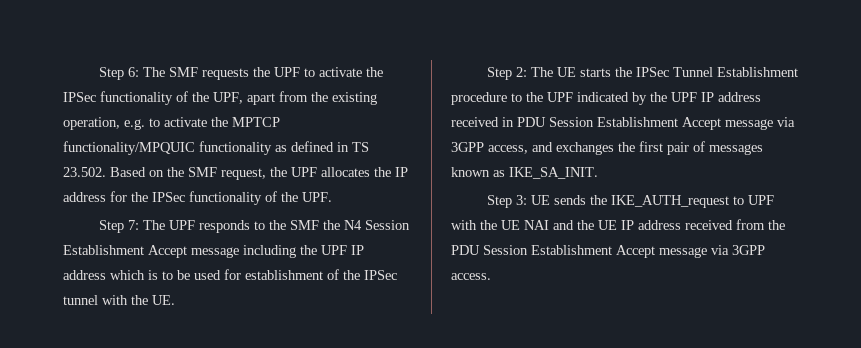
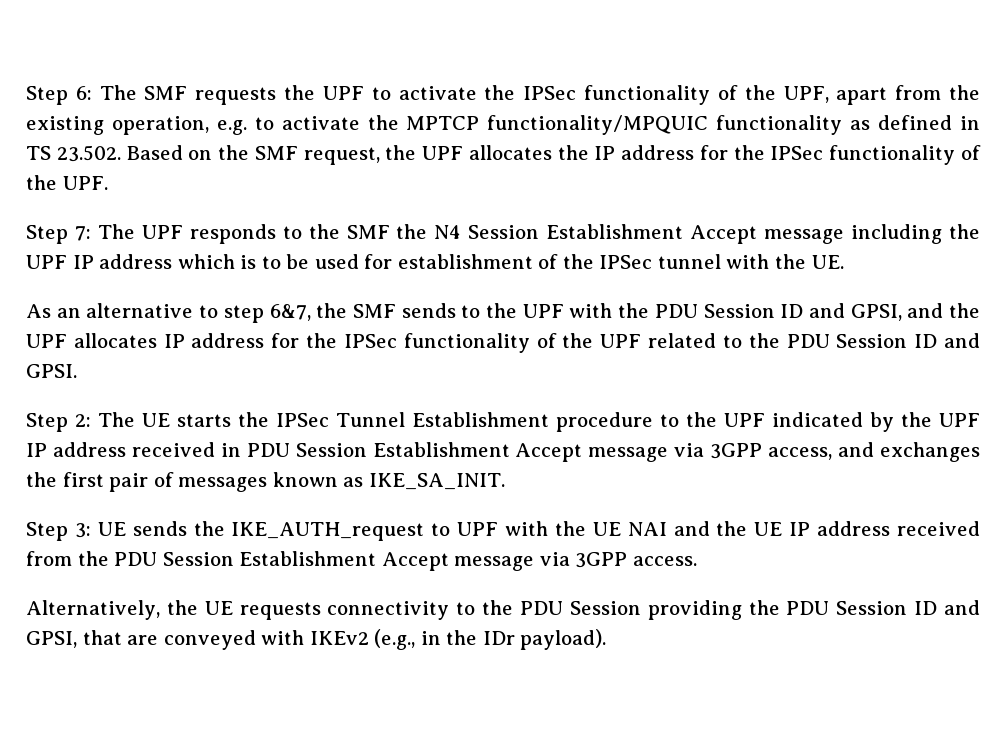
+ As an alternative to step 6&7, the SMF sends to the UPF with the PDU Session ID and GPSI, and the UPF allocates IP address for the IPSec functionality of the UPF related to the PDU Session ID and GPSI.
+ Alternatively, the UE requests connectivity to the PDU Session providing the PDU Session ID and GPSI, that are conveyed with IKEv2 (e.g., in the IDr payload).

